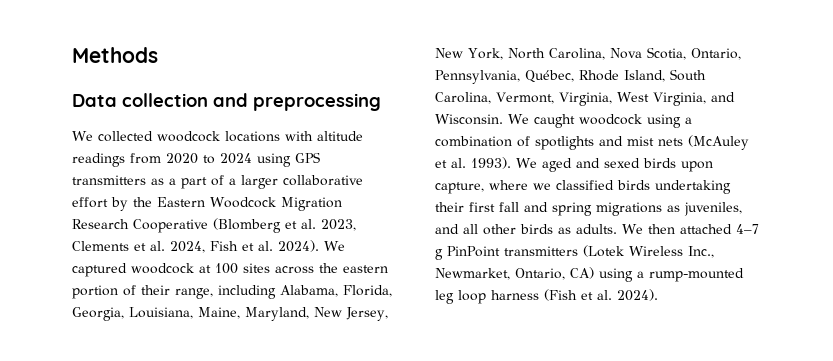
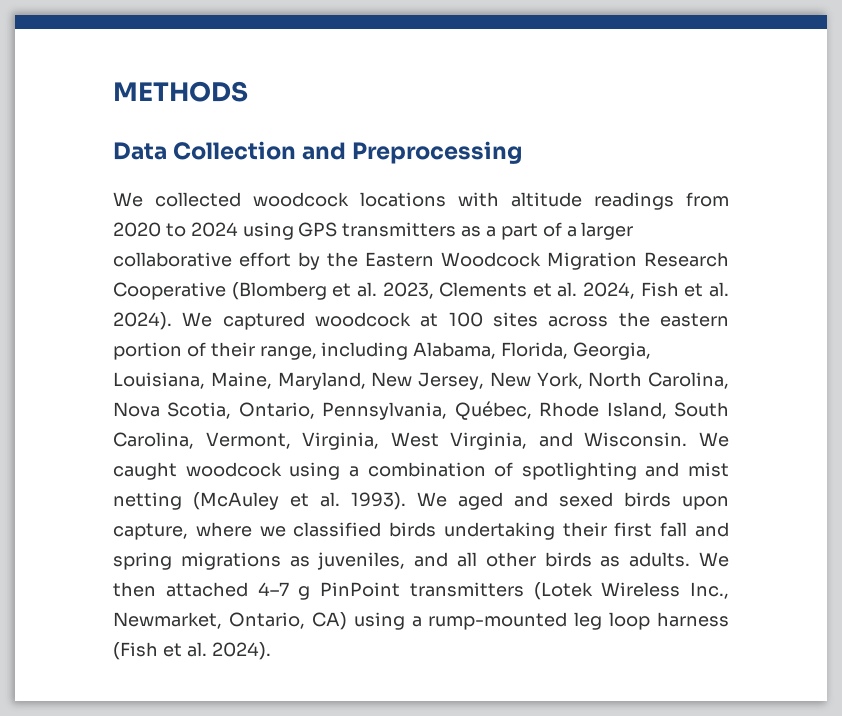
- Methods
+ METHODS
- Data collection and preprocessing
+ Data Collection and Preprocessing
- We caught woodcock using a combination of spotlights and mist nets (McAuley et al. 1993).
+ We caught woodcock using a combination of spotlighting and mist netting (McAuley et al. 1993).

